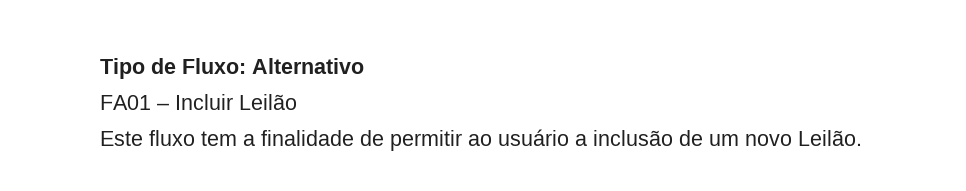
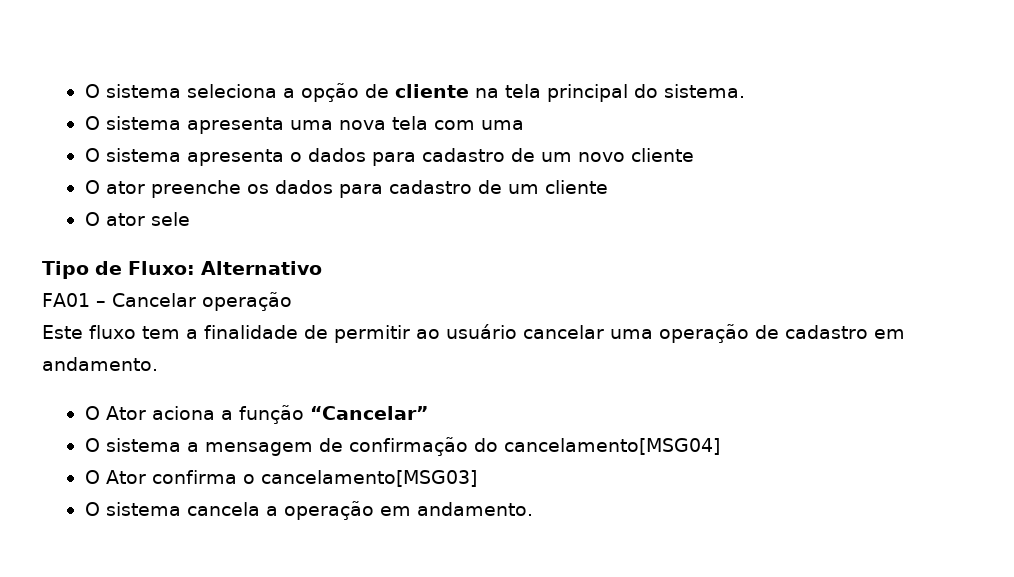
+ O sistema seleciona a opção de cliente na tela principal do sistema.
+ O sistema apresenta uma nova tela com uma
+ O sistema apresenta o dados para cadastro de um novo cliente
+ O ator preenche os dados para cadastro de um cliente
+ O ator sele
- FA01 – Incluir Leilão
+ FA01 – Cancelar operação
- Este fluxo tem a finalidade de permitir ao usuário a inclusão de um novo Leilão.
+ Este fluxo tem a finalidade de permitir ao usuário cancelar uma operação de cadastro em andamento.
+ O Ator aciona a função “Cancelar”
+ O sistema a mensagem de confirmação do cancelamento[MSG04]
+ O Ator confirma o cancelamento[MSG03]
+ O sistema cancela a operação em andamento.

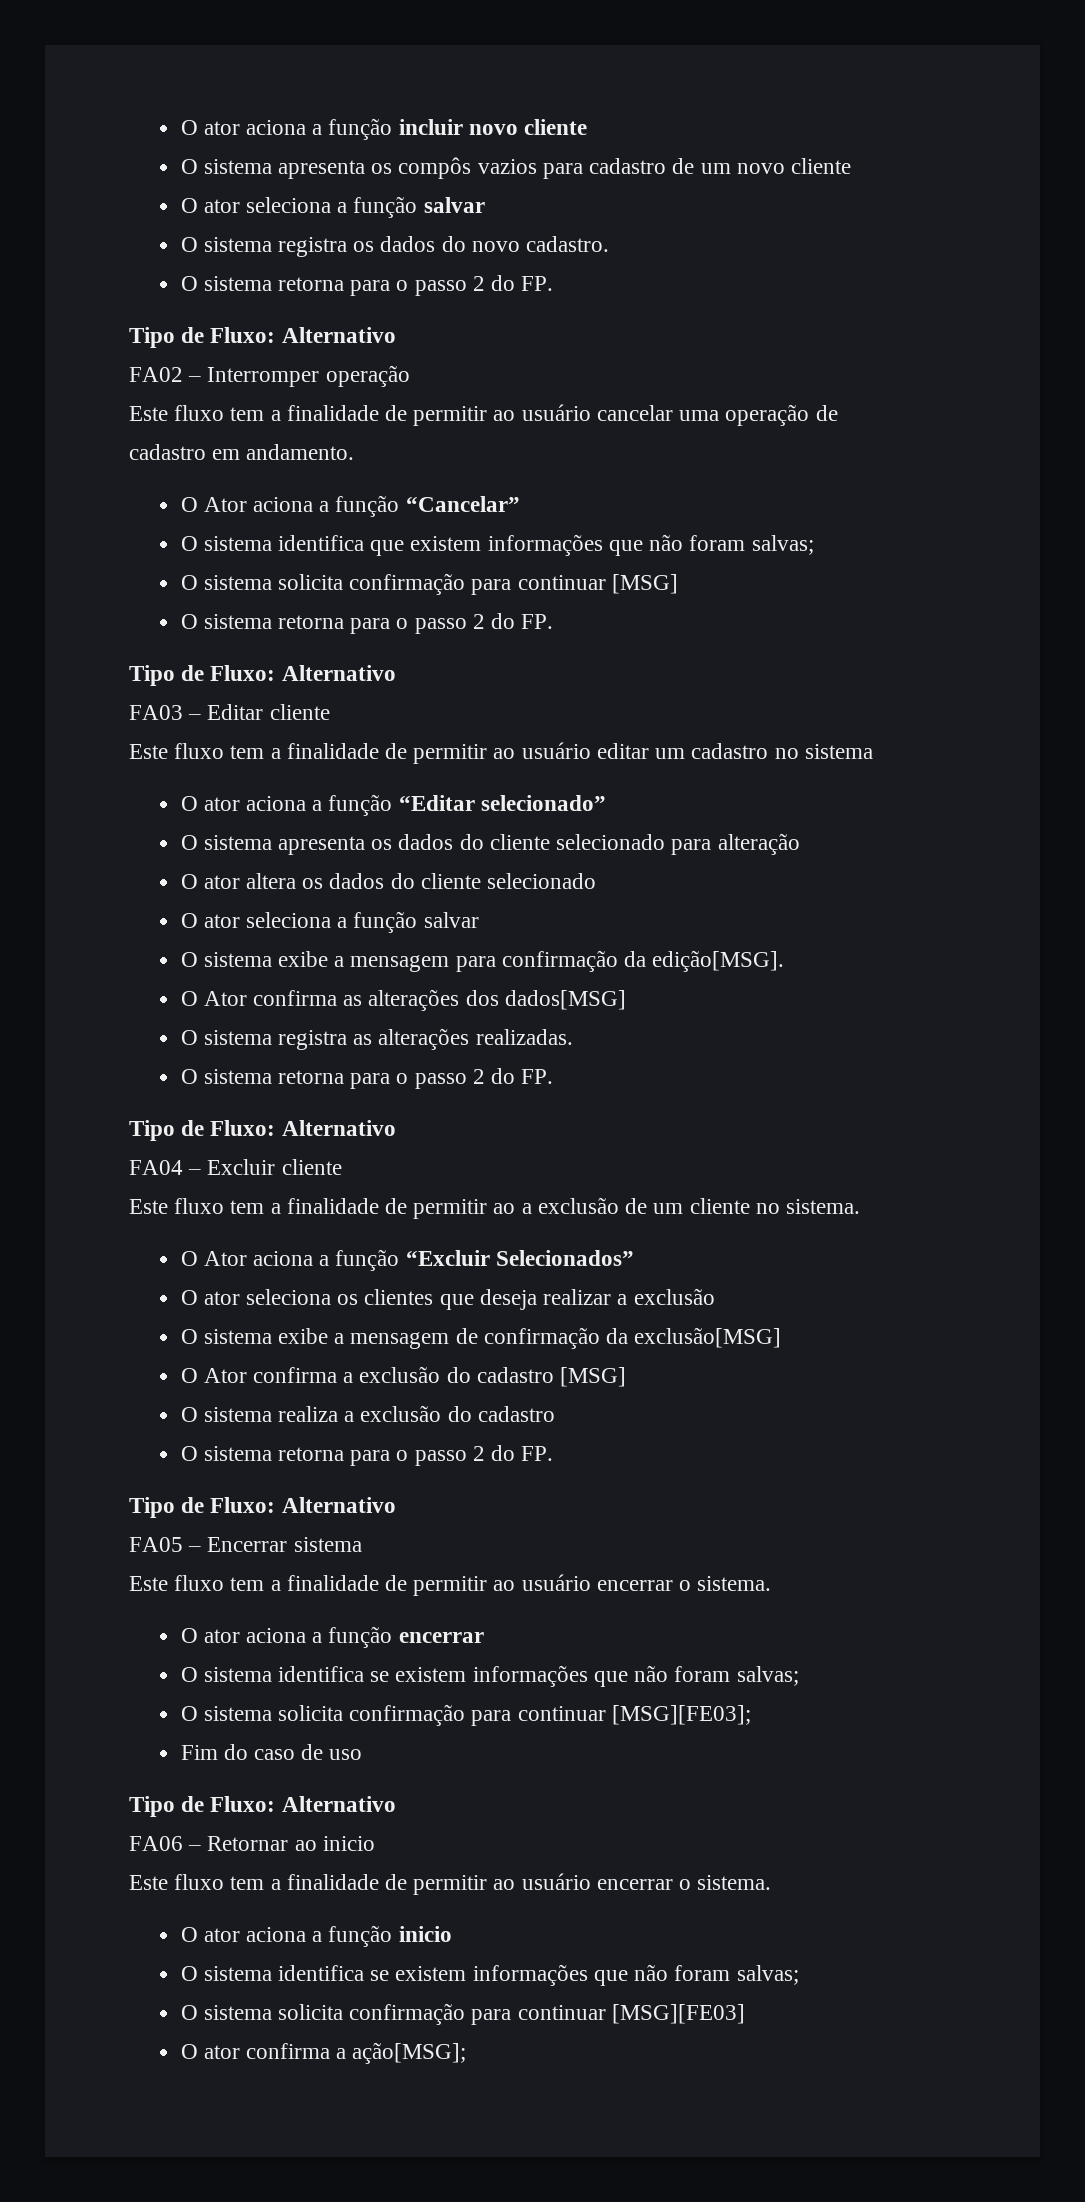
- O sistema seleciona a opção de cliente na tela principal do sistema.
- O sistema apresenta uma nova tela com uma
- O sistema apresenta o dados para cadastro de um novo cliente
- O ator preenche os dados para cadastro de um cliente
- O ator sele
+ O ator aciona a função incluir novo cliente
+ O sistema apresenta os compôs vazios para cadastro de um novo cliente
+ O ator seleciona a função salvar
+ O sistema registra os dados do novo cadastro.
+ O sistema retorna para o passo 2 do FP.
  Tipo de Fluxo: Alternativo
- FA01 – Cancelar operação
+ FA02 – Interromper operação
- O sistema a mensagem de confirmação do cancelamento[MSG04]
- O Ator confirma o cancelamento[MSG03]
- O sistema cancela a operação em andamento.
+ O sistema identifica que existem informações que não foram salvas;
+ O sistema solicita confirmação para continuar [MSG]
+ O sistema retorna para o passo 2 do FP.
+ Tipo de Fluxo: Alternativo
+ FA03 – Editar cliente
+ Este fluxo tem a finalidade de permitir ao usuário editar um cadastro no sistema
+ O ator aciona a função “Editar selecionado”
+ O sistema apresenta os dados do cliente selecionado para alteração
+ O ator altera os dados do cliente selecionado
+ O ator seleciona a função salvar
+ O sistema exibe a mensagem para confirmação da edição[MSG].
+ O Ator confirma as alterações dos dados[MSG]
+ O sistema registra as alterações realizadas.
+ O sistema retorna para o passo 2 do FP.
+ Tipo de Fluxo: Alternativo
+ FA04 – Excluir cliente
+ Este fluxo tem a finalidade de permitir ao a exclusão de um cliente no sistema.
+ O Ator aciona a função “Excluir Selecionados”
+ O ator seleciona os clientes que deseja realizar a exclusão
+ O sistema exibe a mensagem de confirmação da exclusão[MSG]
+ O Ator confirma a exclusão do cadastro [MSG]
+ O sistema realiza a exclusão do cadastro
+ O sistema retorna para o passo 2 do FP.
+ Tipo de Fluxo: Alternativo
+ FA05 – Encerrar sistema
+ Este fluxo tem a finalidade de permitir ao usuário encerrar o sistema.
+ O ator aciona a função encerrar
+ O sistema identifica se existem informações que não foram salvas;
+ O sistema solicita confirmação para continuar [MSG][FE03];
+ Fim do caso de uso
+ Tipo de Fluxo: Alternativo
+ FA06 – Retornar ao inicio
+ Este fluxo tem a finalidade de permitir ao usuário encerrar o sistema.
+ O ator aciona a função inicio
+ O sistema identifica se existem informações que não foram salvas;
+ O sistema solicita confirmação para continuar [MSG][FE03]
+ O ator confirma a ação[MSG];

